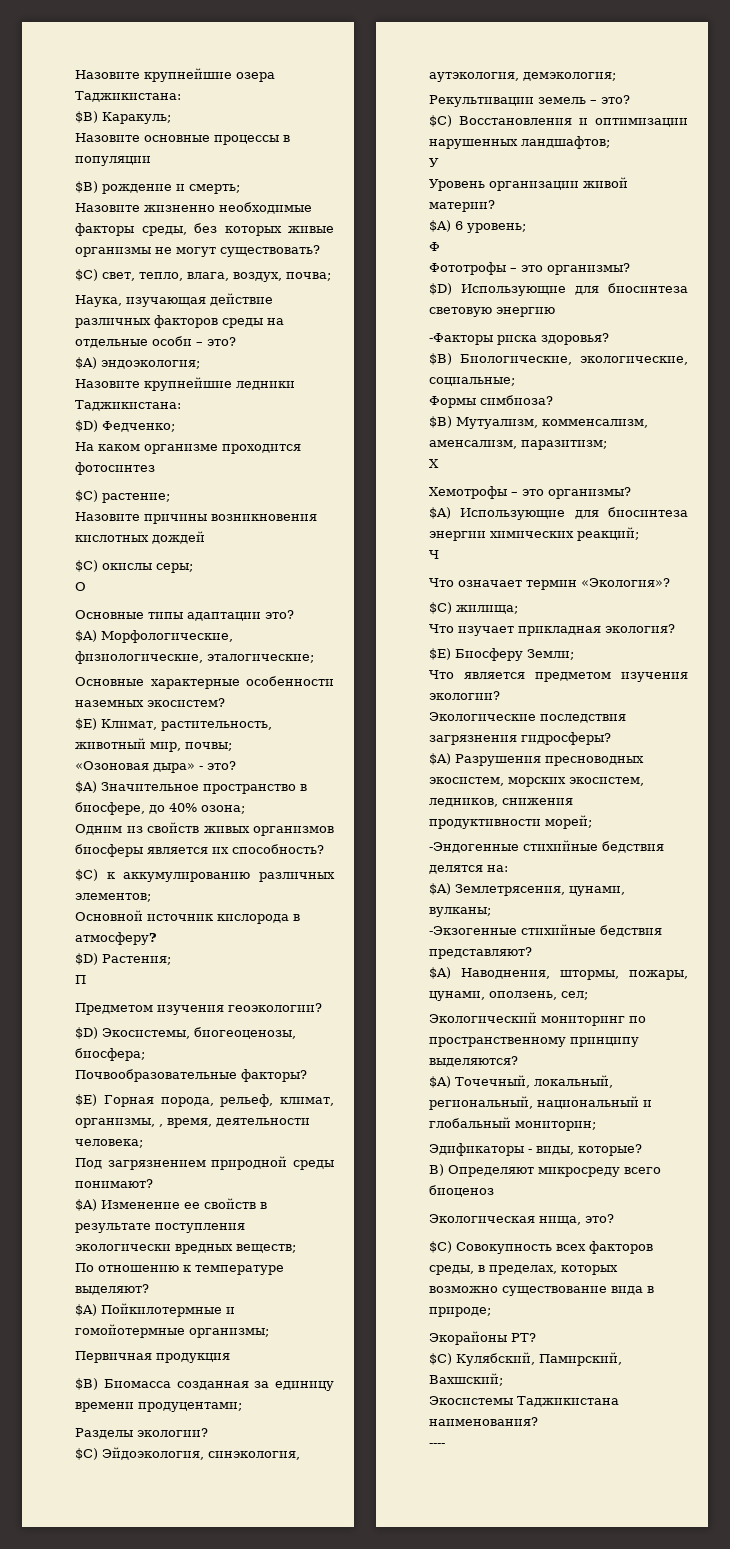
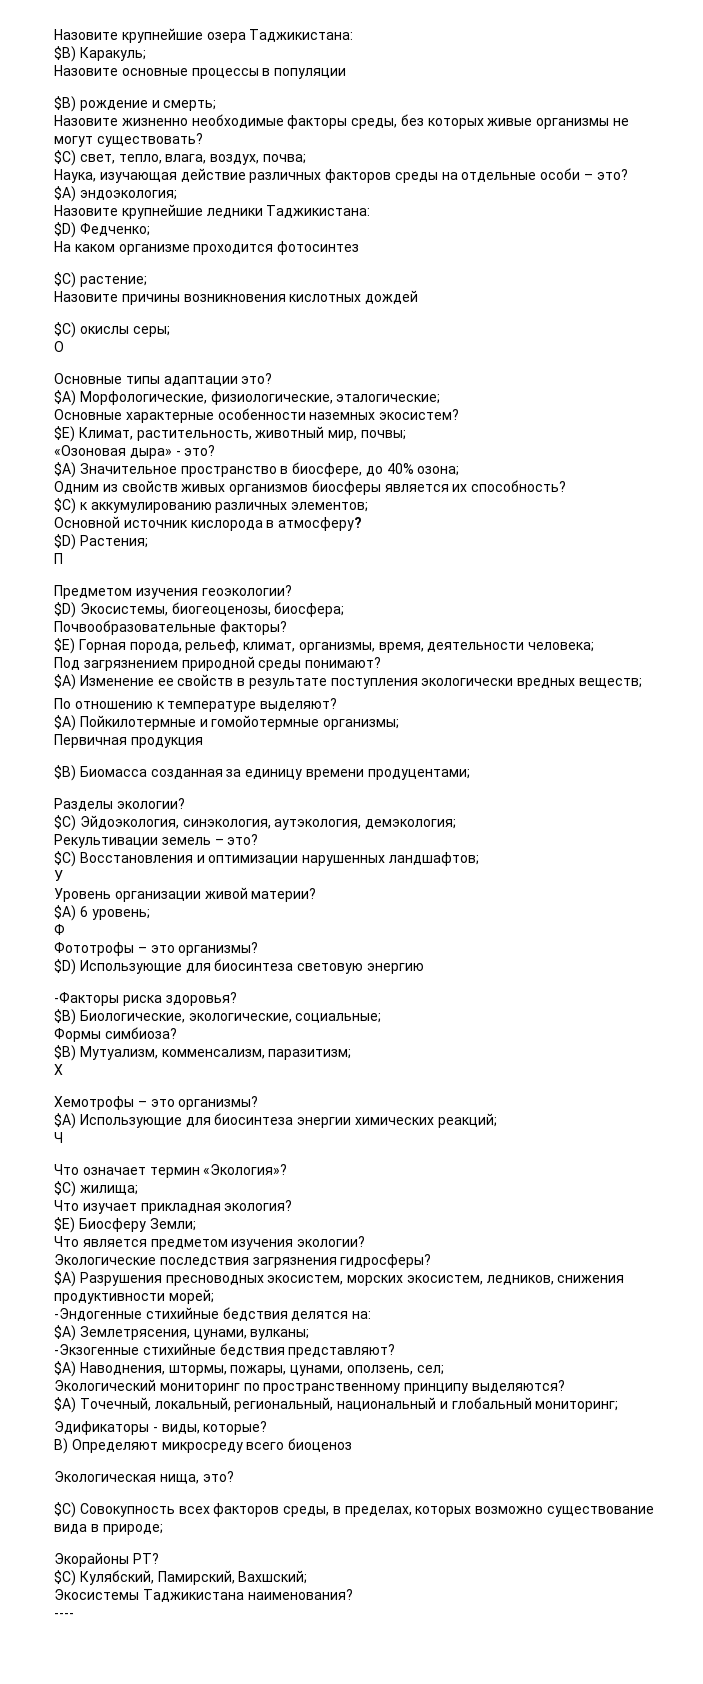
- $E) Горная порода, рельеф, климат, организмы, , время, деятельности человека;
+ $E) Горная порода, рельеф, климат, организмы, время, деятельности человека;
- $B) Мутуализм, комменсализм, аменсализм, паразитизм;
+ $B) Мутуализм, комменсализм, паразитизм;
- $A) Точечный, локальный, региональный, национальный и глобальный мониторин;
+ $A) Точечный, локальный, региональный, национальный и глобальный мониторинг;

